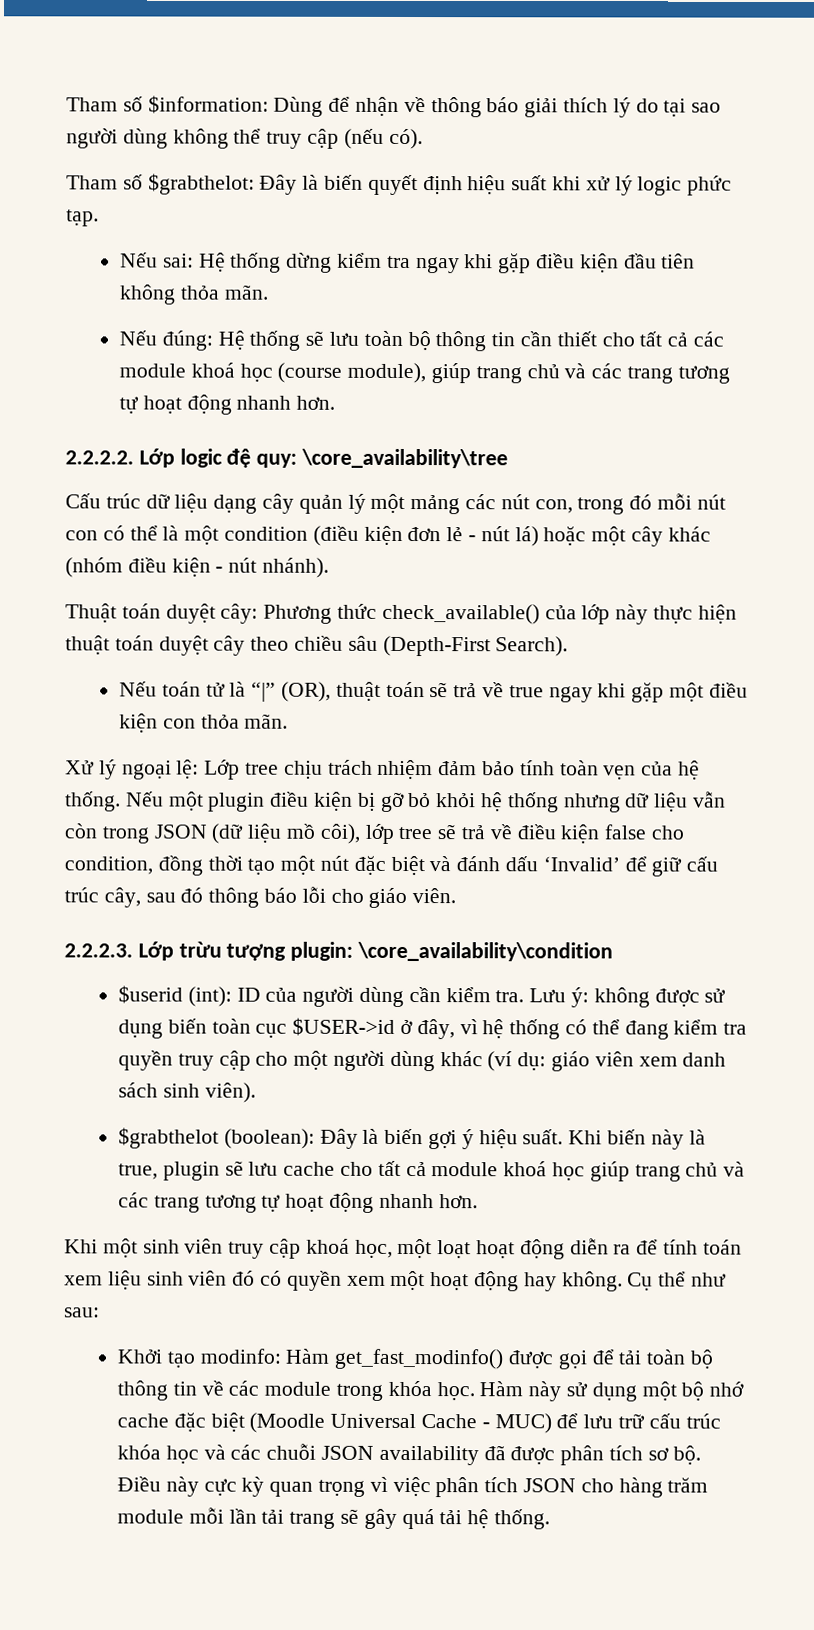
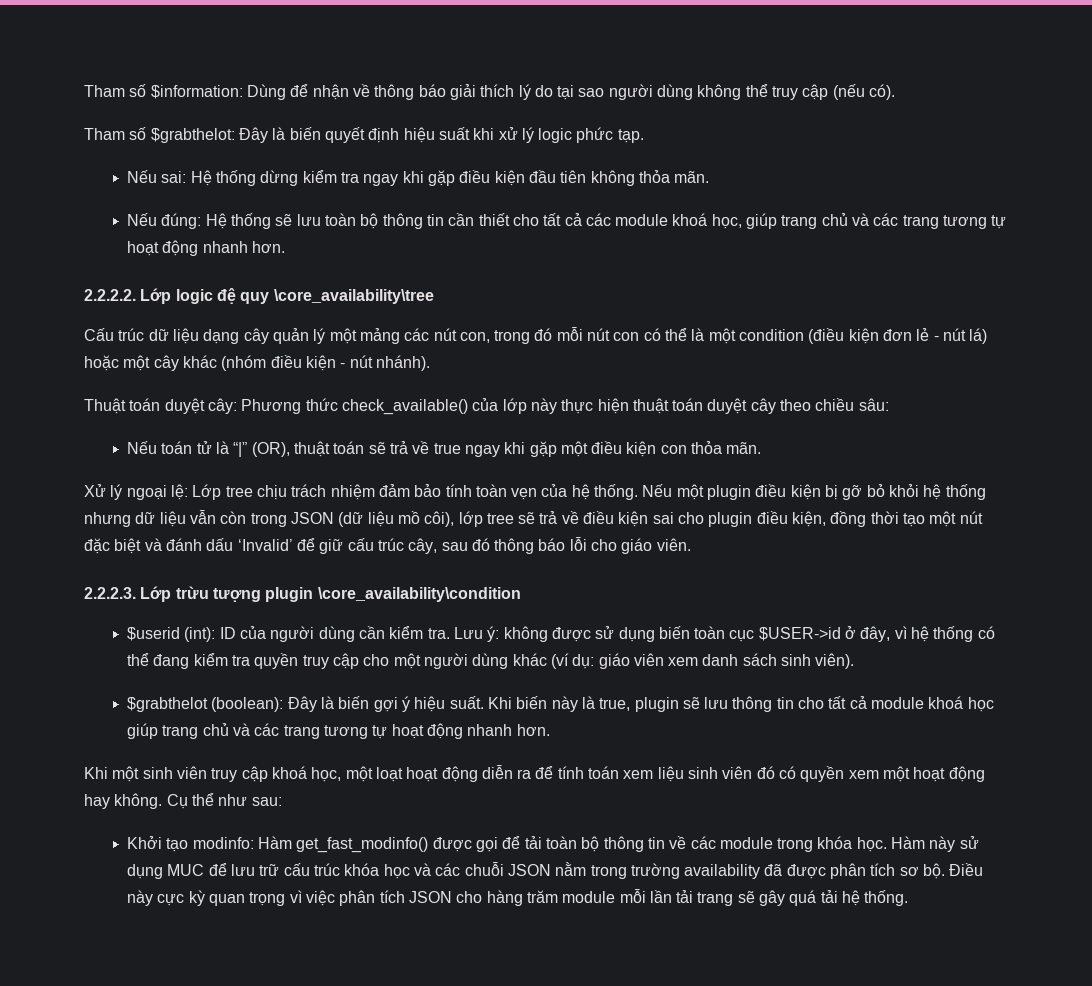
- Nếu đúng: Hệ thống sẽ lưu toàn bộ thông tin cần thiết cho tất cả các module khoá học (course module), giúp trang chủ và các trang tương tự hoạt động nhanh hơn.
+ Nếu đúng: Hệ thống sẽ lưu toàn bộ thông tin cần thiết cho tất cả các module khoá học, giúp trang chủ và các trang tương tự hoạt động nhanh hơn.
- 2.2.2.2. Lớp logic đệ quy: \core_availability\tree
+ 2.2.2.2. Lớp logic đệ quy \core_availability\tree
- Thuật toán duyệt cây: Phương thức check_available() của lớp này thực hiện thuật toán duyệt cây theo chiều sâu (Depth-First Search).
+ Thuật toán duyệt cây: Phương thức check_available() của lớp này thực hiện thuật toán duyệt cây theo chiều sâu:
- Nếu một plugin điều kiện bị gỡ bỏ khỏi hệ thống nhưng dữ liệu vẫn còn trong JSON (dữ liệu mồ côi), lớp tree sẽ trả về điều kiện false cho condition, đồng thời tạo một nút đặc biệt và đánh dấu ‘Invalid’ để giữ cấu trúc cây, sau đó thông báo lỗi cho giáo viên.
+ Nếu một plugin điều kiện bị gỡ bỏ khỏi hệ thống nhưng dữ liệu vẫn còn trong JSON (dữ liệu mồ côi), lớp tree sẽ trả về điều kiện sai cho plugin điều kiện, đồng thời tạo một nút đặc biệt và đánh dấu ‘Invalid’ để giữ cấu trúc cây, sau đó thông báo lỗi cho giáo viên.
- 2.2.2.3. Lớp trừu tượng plugin: \core_availability\condition
+ 2.2.2.3. Lớp trừu tượng plugin \core_availability\condition
- Khi biến này là true, plugin sẽ lưu cache cho tất cả module khoá học giúp trang chủ và các trang tương tự hoạt động nhanh hơn.
+ Khi biến này là true, plugin sẽ lưu thông tin cho tất cả module khoá học giúp trang chủ và các trang tương tự hoạt động nhanh hơn.
- Hàm này sử dụng một bộ nhớ cache đặc biệt (Moodle Universal Cache - MUC) để lưu trữ cấu trúc khóa học và các chuỗi JSON availability đã được phân tích sơ bộ.
+ Hàm này sử dụng MUC để lưu trữ cấu trúc khóa học và các chuỗi JSON nằm trong trường availability đã được phân tích sơ bộ.

